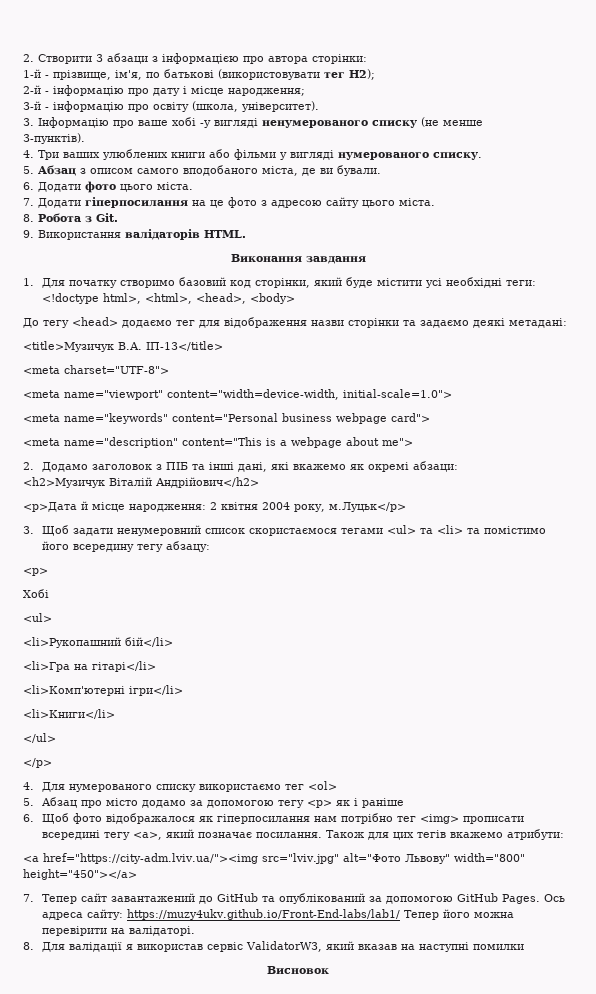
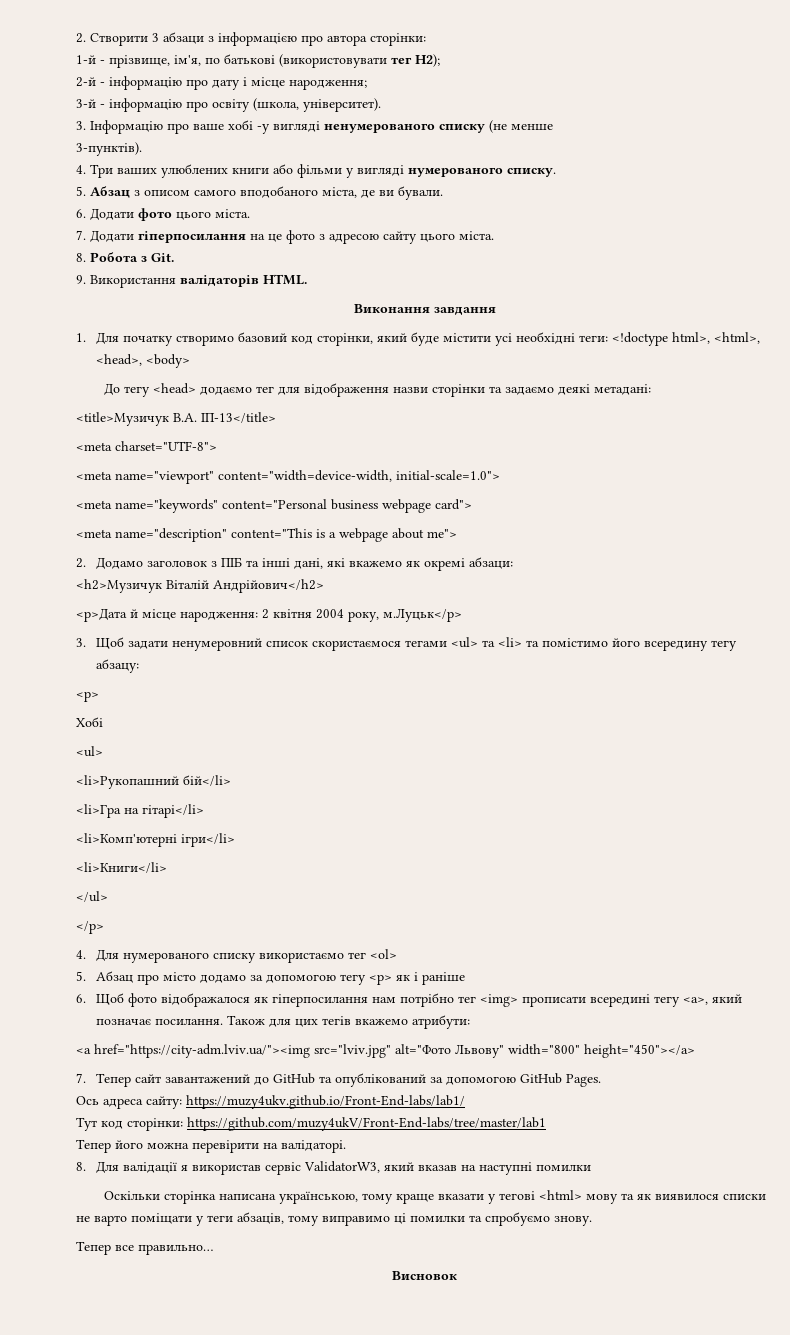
- 7. Тепер сайт завантажений до GitHub та опублікований за допомогою GitHub Pages. Ось адреса сайту: https://muzy4ukv.github.io/Front-End-labs/lab1/ Тепер його можна перевірити на валідаторі.
+ 7. Тепер сайт завантажений до GitHub та опублікований за допомогою GitHub Pages.
+ Ось адреса сайту: https://muzy4ukv.github.io/Front-End-labs/lab1/
+ Тут код сторінки: https://github.com/muzy4ukV/Front-End-labs/tree/master/lab1
+ Тепер його можна перевірити на валідаторі.
+ Оскільки сторінка написана українською, тому краще вказати у тегові <html> мову та як виявилося списки не варто поміщати у теги абзаців, тому виправимо ці помилки та спробуємо знову.
+ Тепер все правильно…

